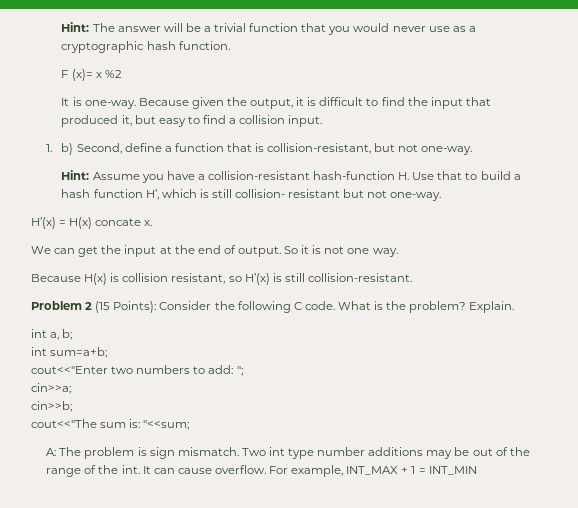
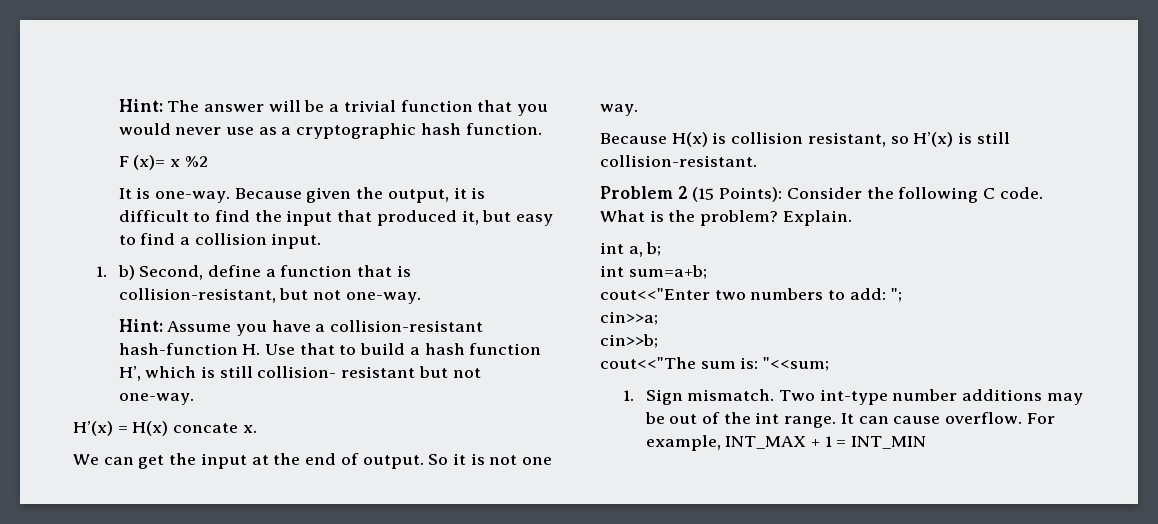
- A: The problem is sign mismatch. Two int type number additions may be out of the range of the int.
+ 1. Sign mismatch. Two int-type number additions may be out of the int range.

